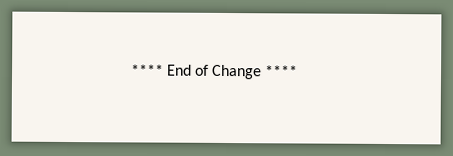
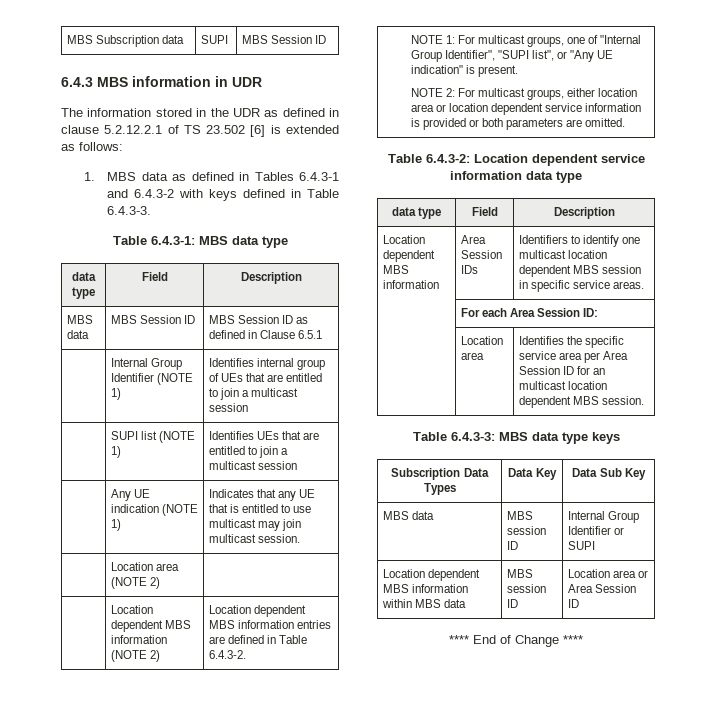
+ MBS Subscription data | SUPI | MBS Session ID
+ 6.4.3 MBS information in UDR
+ The information stored in the UDR as defined in clause 5.2.12.2.1 of TS 23.502 [6] is extended as follows:
+ 1. MBS data as defined in Tables 6.4.3-1 and 6.4.3-2 with keys defined in Table 6.4.3-3.
+ Table 6.4.3-1: MBS data type
+ data type | Field | Description
+ MBS data | MBS Session ID | MBS Session ID as defined in Clause 6.5.1
+ | Internal Group Identifier (NOTE 1) | Identifies internal group of UEs that are entitled to join a multicast session
+ | SUPI list (NOTE 1) | Identifies UEs that are entitled to join a multicast session
+ | Any UE indication (NOTE 1) | Indicates that any UE that is entitled to use multicast may join multicast session.
+ | Location area (NOTE 2) |
+ | Location dependent MBS information (NOTE 2) | Location dependent MBS information entries are defined in Table 6.4.3-2.
+ NOTE 1: For multicast groups, one of "Internal Group Identifier", "SUPI list", or "Any UE indication" is present.
+ NOTE 2: For multicast groups, either location area or location dependent service information is provided or both parameters are omitted.
+ Table 6.4.3-2: Location dependent service information data type
+ data type | Field | Description
+ Location dependent MBS information | Area Session IDs | Identifiers to identify one multicast location dependent MBS session in specific service areas.
+ | For each Area Session ID:
+ | Location area | Identifies the specific service area per Area Session ID for an multicast location dependent MBS session.
+ Table 6.4.3-3: MBS data type keys
+ Subscription Data Types | Data Key | Data Sub Key
+ MBS data | MBS session ID | Internal Group Identifier or SUPI
+ Location dependent MBS information within MBS data | MBS session ID | Location area or Area Session ID

